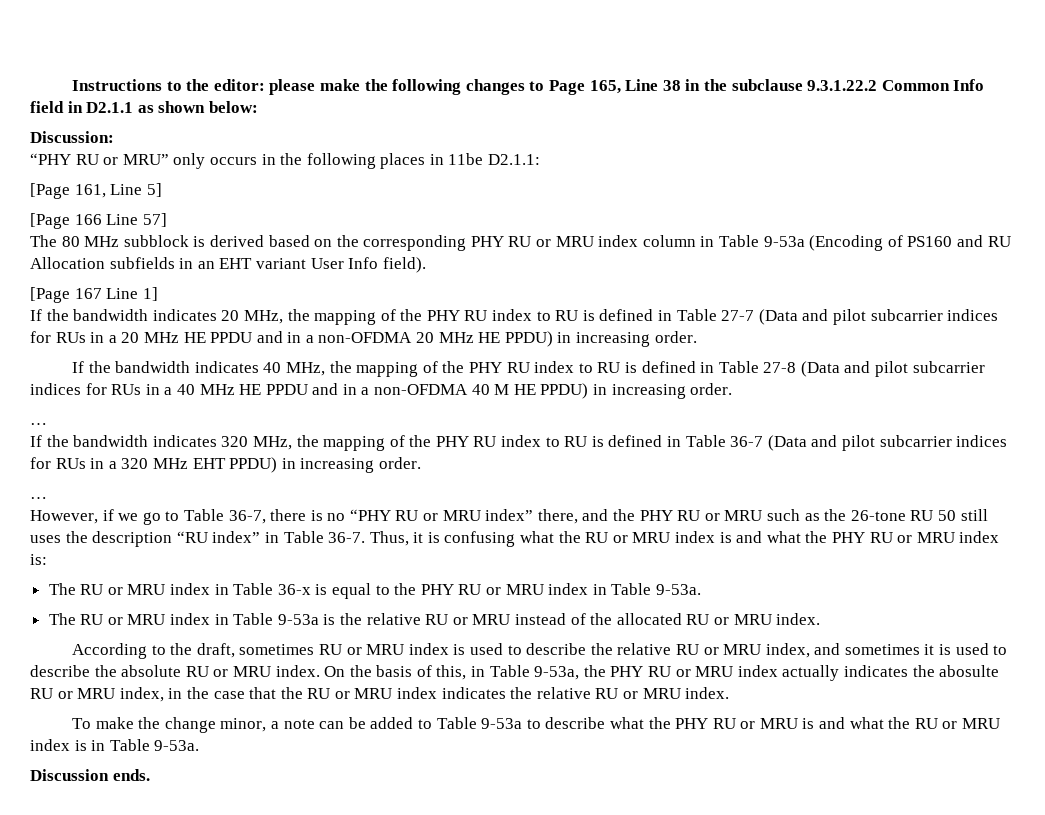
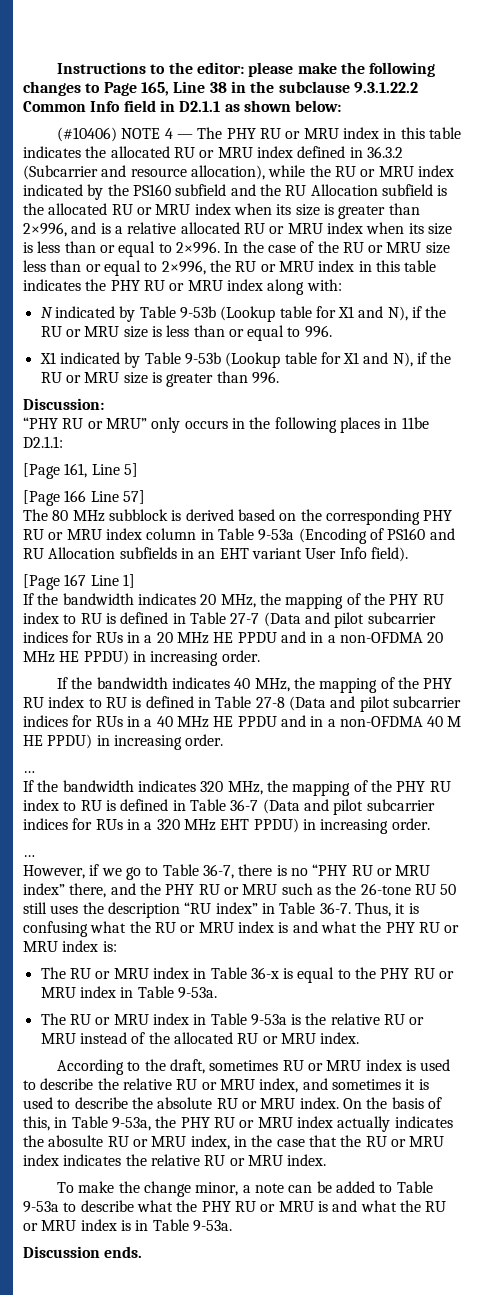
+ (#10406) NOTE 4 — The PHY RU or MRU index in this table indicates the allocated RU or MRU index defined in 36.3.2 (Subcarrier and resource allocation), while the RU or MRU index indicated by the PS160 subfield and the RU Allocation subfield is the allocated RU or MRU index when its size is greater than 2×996, and is a relative allocated RU or MRU index when its size is less than or equal to 2×996. In the case of the RU or MRU size less than or equal to 2×996, the RU or MRU index in this table indicates the PHY RU or MRU index along with:
+ N indicated by Table 9-53b (Lookup table for X1 and N), if the RU or MRU size is less than or equal to 996.
+ X1 indicated by Table 9-53b (Lookup table for X1 and N), if the RU or MRU size is greater than 996.

